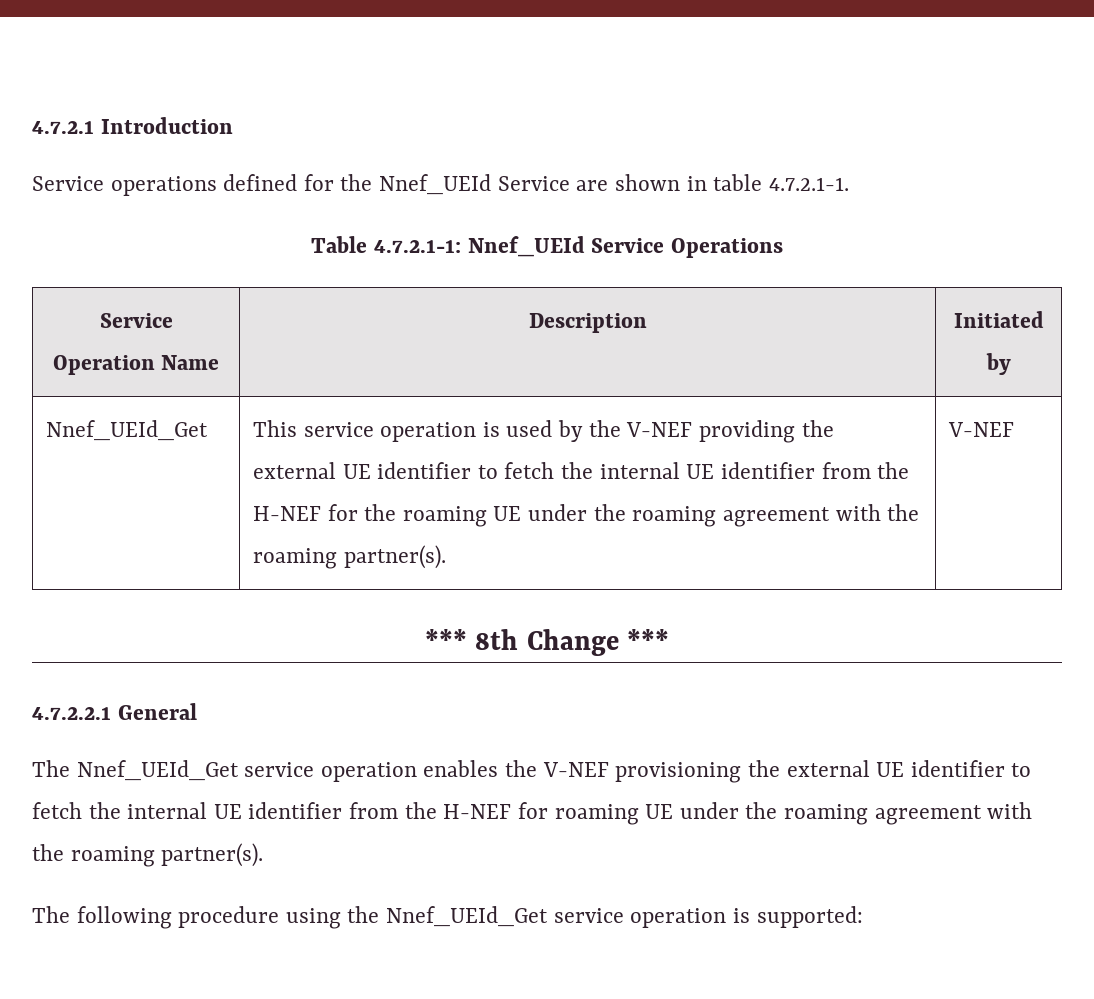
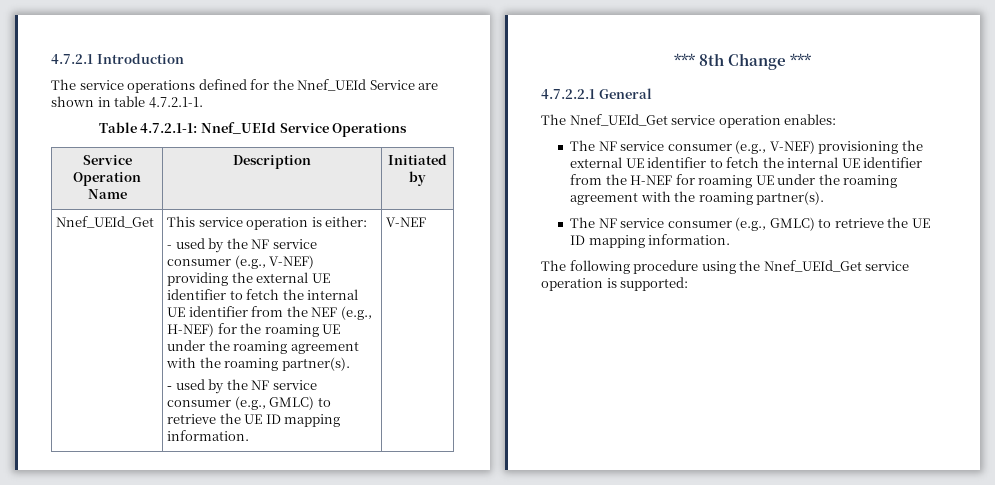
- Service operations defined for the Nnef_UEId Service are shown in table 4.7.2.1-1.
+ The service operations defined for the Nnef_UEId Service are shown in table 4.7.2.1-1.
- This service operation is used by the V-NEF providing the external UE identifier to fetch the internal UE identifier from the H-NEF for the roaming UE under the roaming agreement with the roaming partner(s).
+ This service operation is either:
+ - used by the NF service consumer (e.g., V-NEF) providing the external UE identifier to fetch the internal UE identifier from the NEF (e.g., H-NEF) for the roaming UE under the roaming agreement with the roaming partner(s).
+ - used by the NF service consumer (e.g., GMLC) to retrieve the UE ID mapping information.
- The Nnef_UEId_Get service operation enables the V-NEF provisioning the external UE identifier to fetch the internal UE identifier from the H-NEF for roaming UE under the roaming agreement with the roaming partner(s).
+ The Nnef_UEId_Get service operation enables:
+ The NF service consumer (e.g., V-NEF) provisioning the external UE identifier to fetch the internal UE identifier from the H-NEF for roaming UE under the roaming agreement with the roaming partner(s).
+ The NF service consumer (e.g., GMLC) to retrieve the UE ID mapping information.

